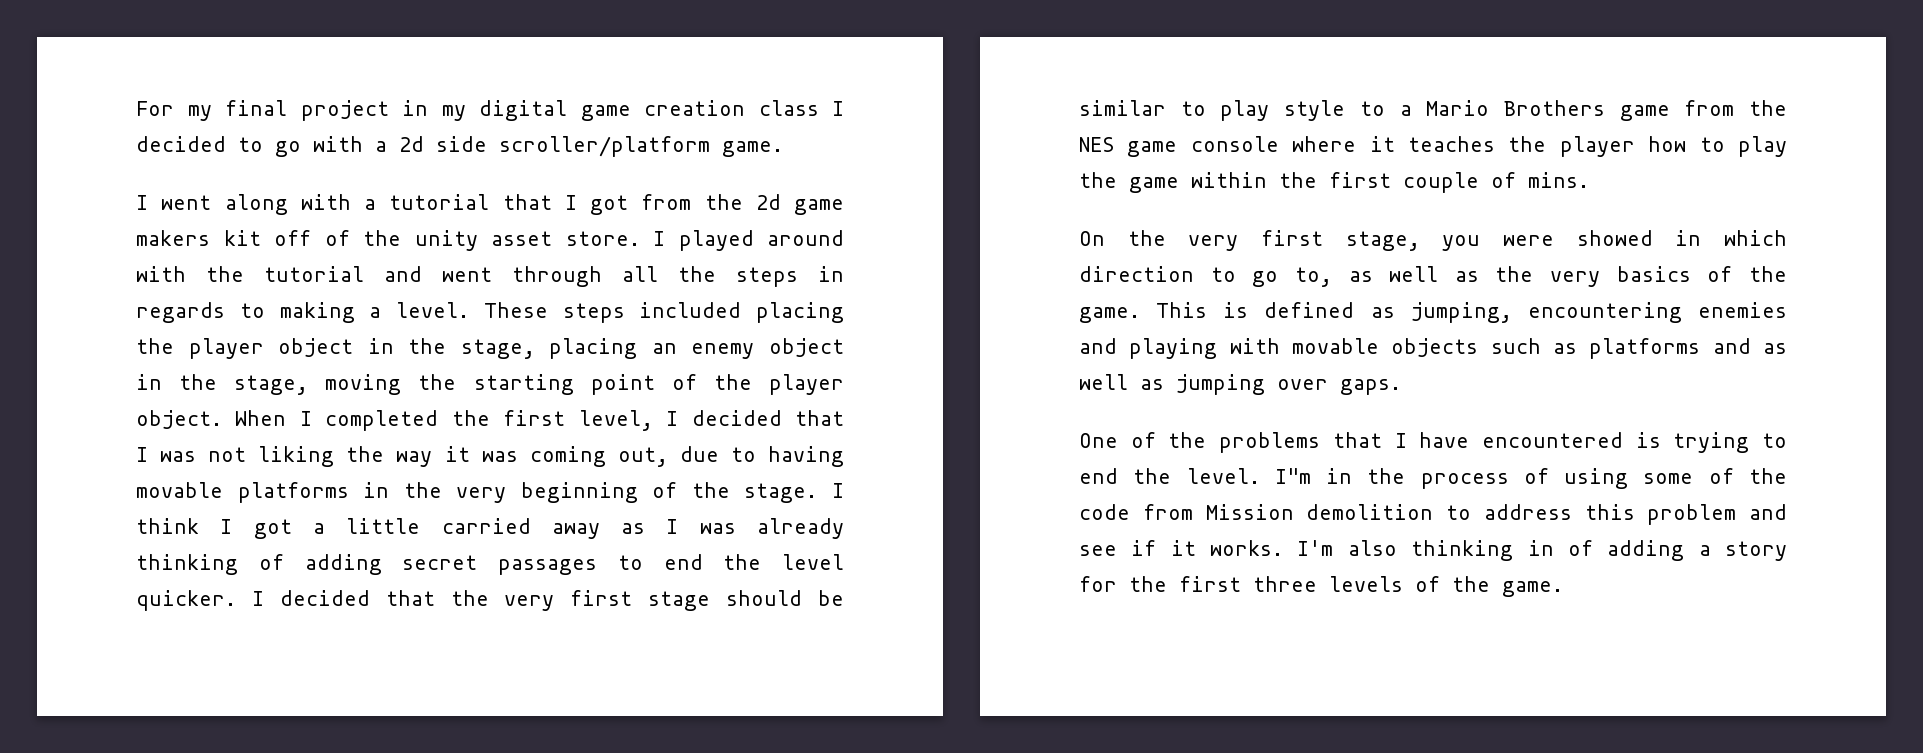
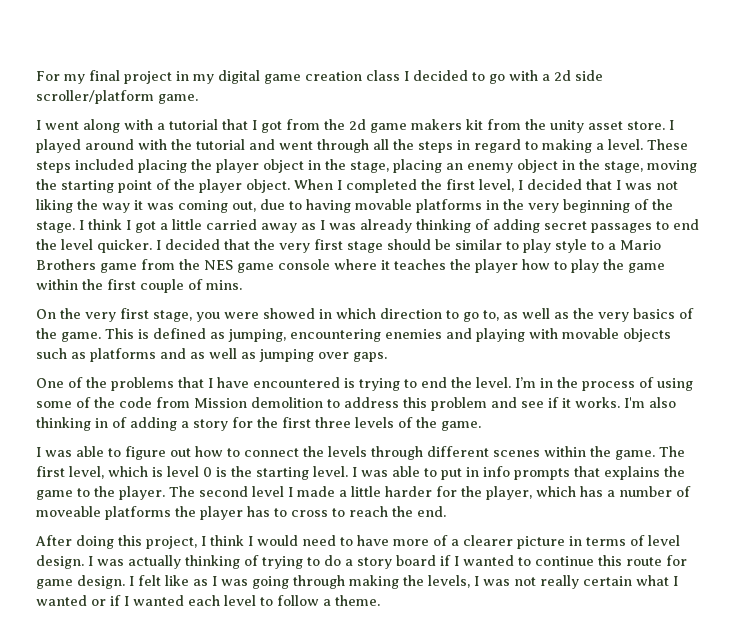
- I went along with a tutorial that I got from the 2d game makers kit off of the unity asset store.
+ I went along with a tutorial that I got from the 2d game makers kit from the unity asset store.
- I played around with the tutorial and went through all the steps in regards to making a level.
+ I played around with the tutorial and went through all the steps in regard to making a level.
- I"m in the process of using some of the code from Mission demolition to address this problem and see if it works.
+ I’m in the process of using some of the code from Mission demolition to address this problem and see if it works.
+ I was able to figure out how to connect the levels through different scenes within the game. The first level, which is level 0 is the starting level. I was able to put in info prompts that explains the game to the player. The second level I made a little harder for the player, which has a number of moveable platforms the player has to cross to reach the end.
+ After doing this project, I think I would need to have more of a clearer picture in terms of level design. I was actually thinking of trying to do a story board if I wanted to continue this route for game design. I felt like as I was going through making the levels, I was not really certain what I wanted or if I wanted each level to follow a theme.

